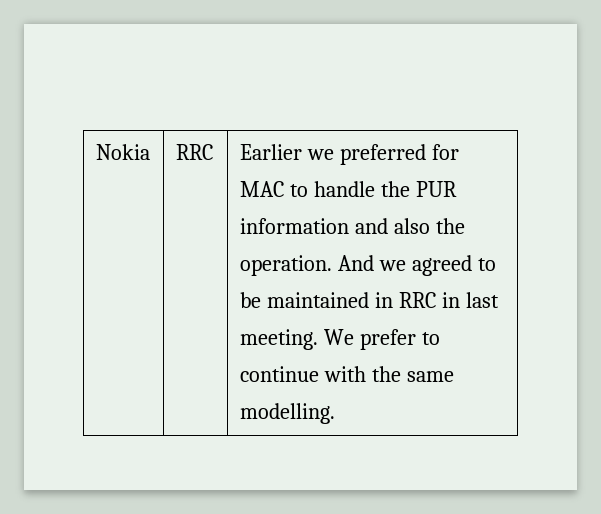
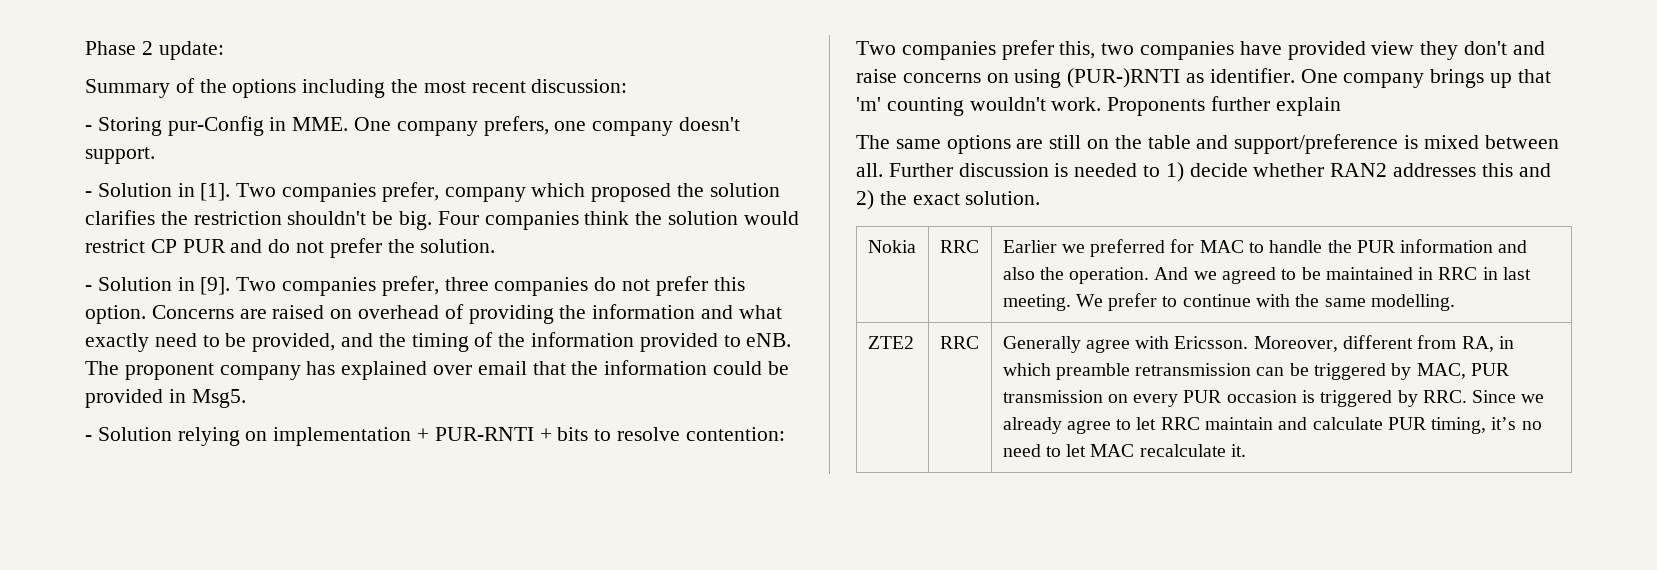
+ Phase 2 update:
+ Summary of the options including the most recent discussion:
+ - Storing pur-Config in MME. One company prefers, one company doesn't support.
+ - Solution in [1]. Two companies prefer, company which proposed the solution clarifies the restriction shouldn't be big. Four companies think the solution would restrict CP PUR and do not prefer the solution.
+ - Solution in [9]. Two companies prefer, three companies do not prefer this option. Concerns are raised on overhead of providing the information and what exactly need to be provided, and the timing of the information provided to eNB. The proponent company has explained over email that the information could be provided in Msg5.
+ - Solution relying on implementation + PUR-RNTI + bits to resolve contention: Two companies prefer this, two companies have provided view they don't and raise concerns on using (PUR-)RNTI as identifier. One company brings up that 'm' counting wouldn't work. Proponents further explain
+ The same options are still on the table and support/preference is mixed between all. Further discussion is needed to 1) decide whether RAN2 addresses this and 2) the exact solution.
+ ZTE2 | RRC | Generally agree with Ericsson. Moreover, different from RA, in which preamble retransmission can be triggered by MAC, PUR transmission on every PUR occasion is triggered by RRC. Since we already agree to let RRC maintain and calculate PUR timing, it’s no need to let MAC recalculate it.

